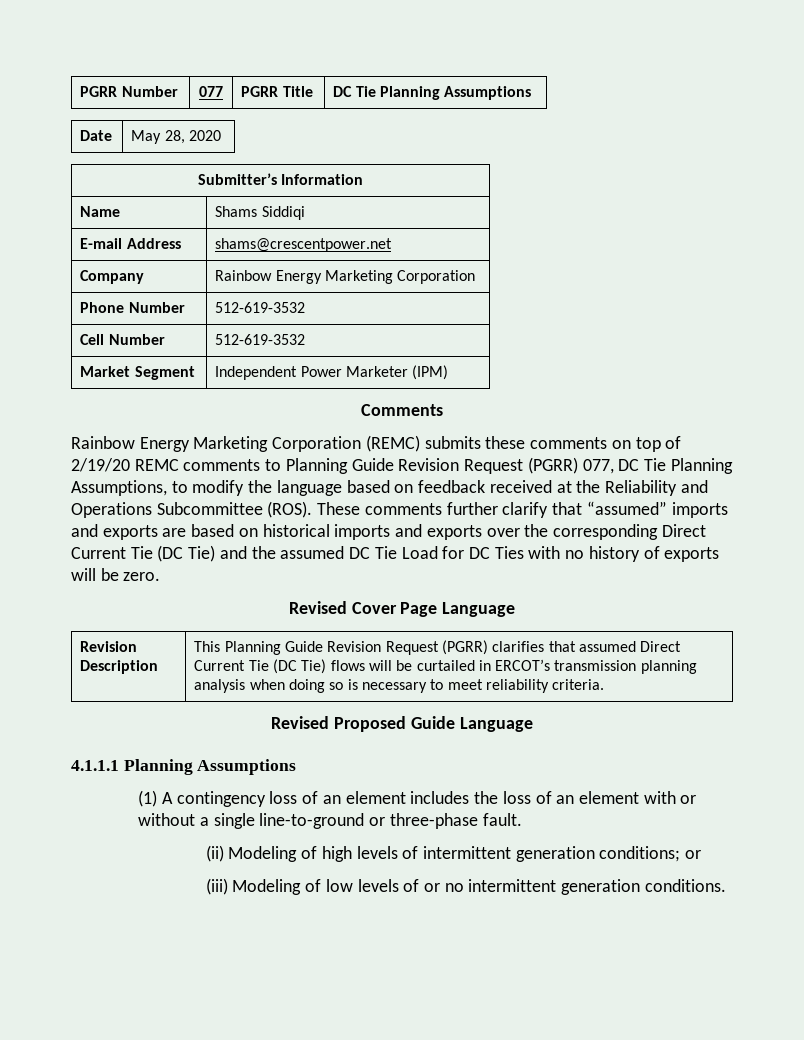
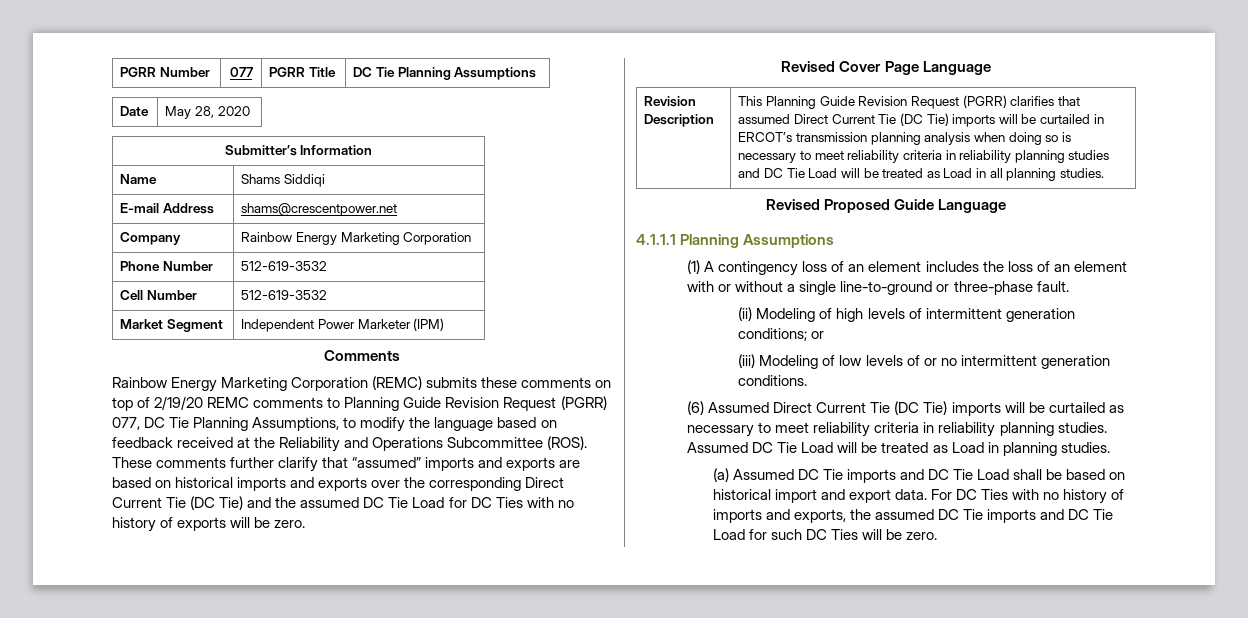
- This Planning Guide Revision Request (PGRR) clarifies that assumed Direct Current Tie (DC Tie) flows will be curtailed in ERCOT’s transmission planning analysis when doing so is necessary to meet reliability criteria.
+ This Planning Guide Revision Request (PGRR) clarifies that assumed Direct Current Tie (DC Tie) imports will be curtailed in ERCOT’s transmission planning analysis when doing so is necessary to meet reliability criteria in reliability planning studies and DC Tie Load will be treated as Load in all planning studies.
+ (6) Assumed Direct Current Tie (DC Tie) imports will be curtailed as necessary to meet reliability criteria in reliability planning studies. Assumed DC Tie Load will be treated as Load in planning studies.
+ (a) Assumed DC Tie imports and DC Tie Load shall be based on historical import and export data. For DC Ties with no history of imports and exports, the assumed DC Tie imports and DC Tie Load for such DC Ties will be zero.

